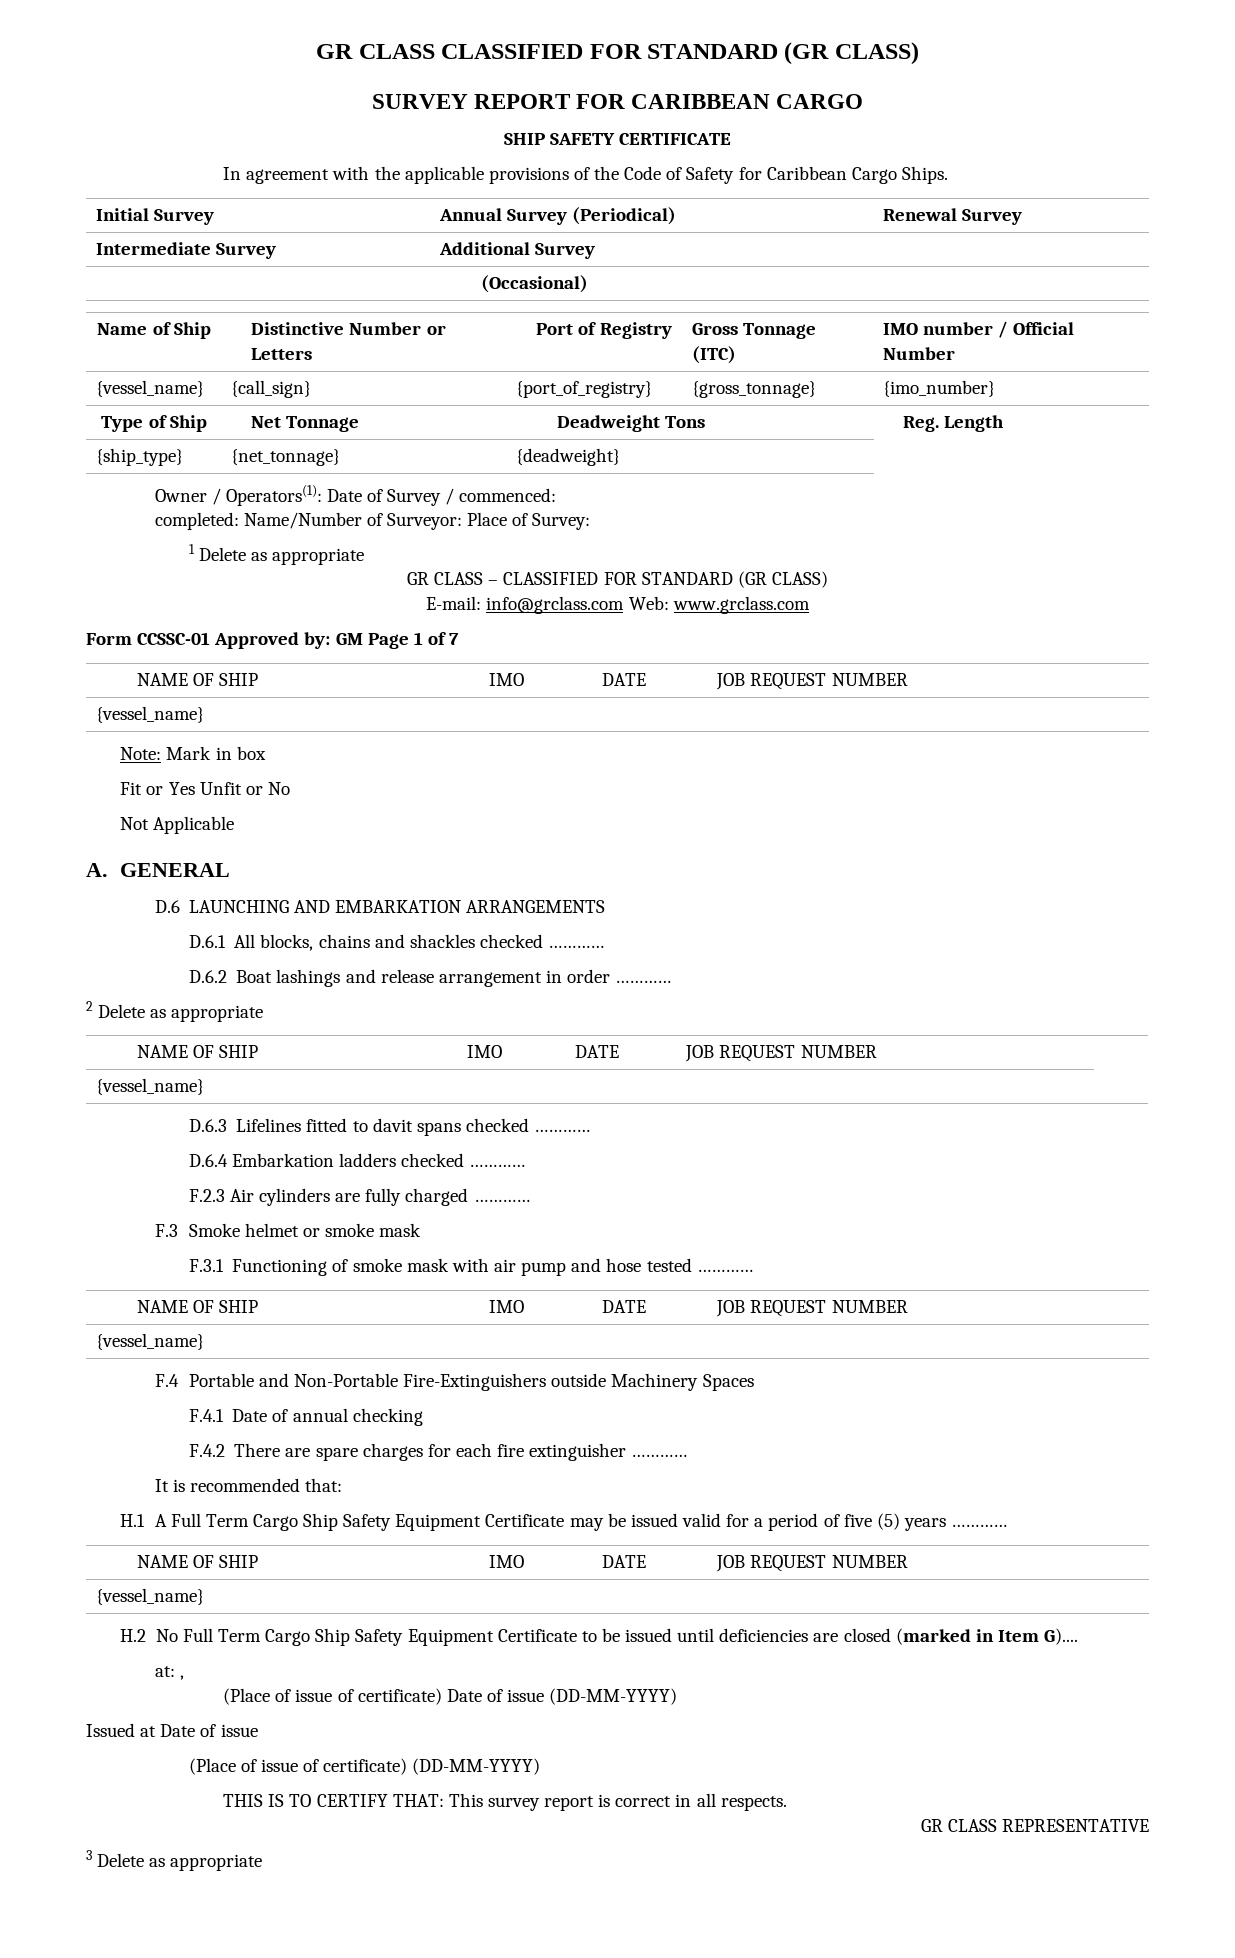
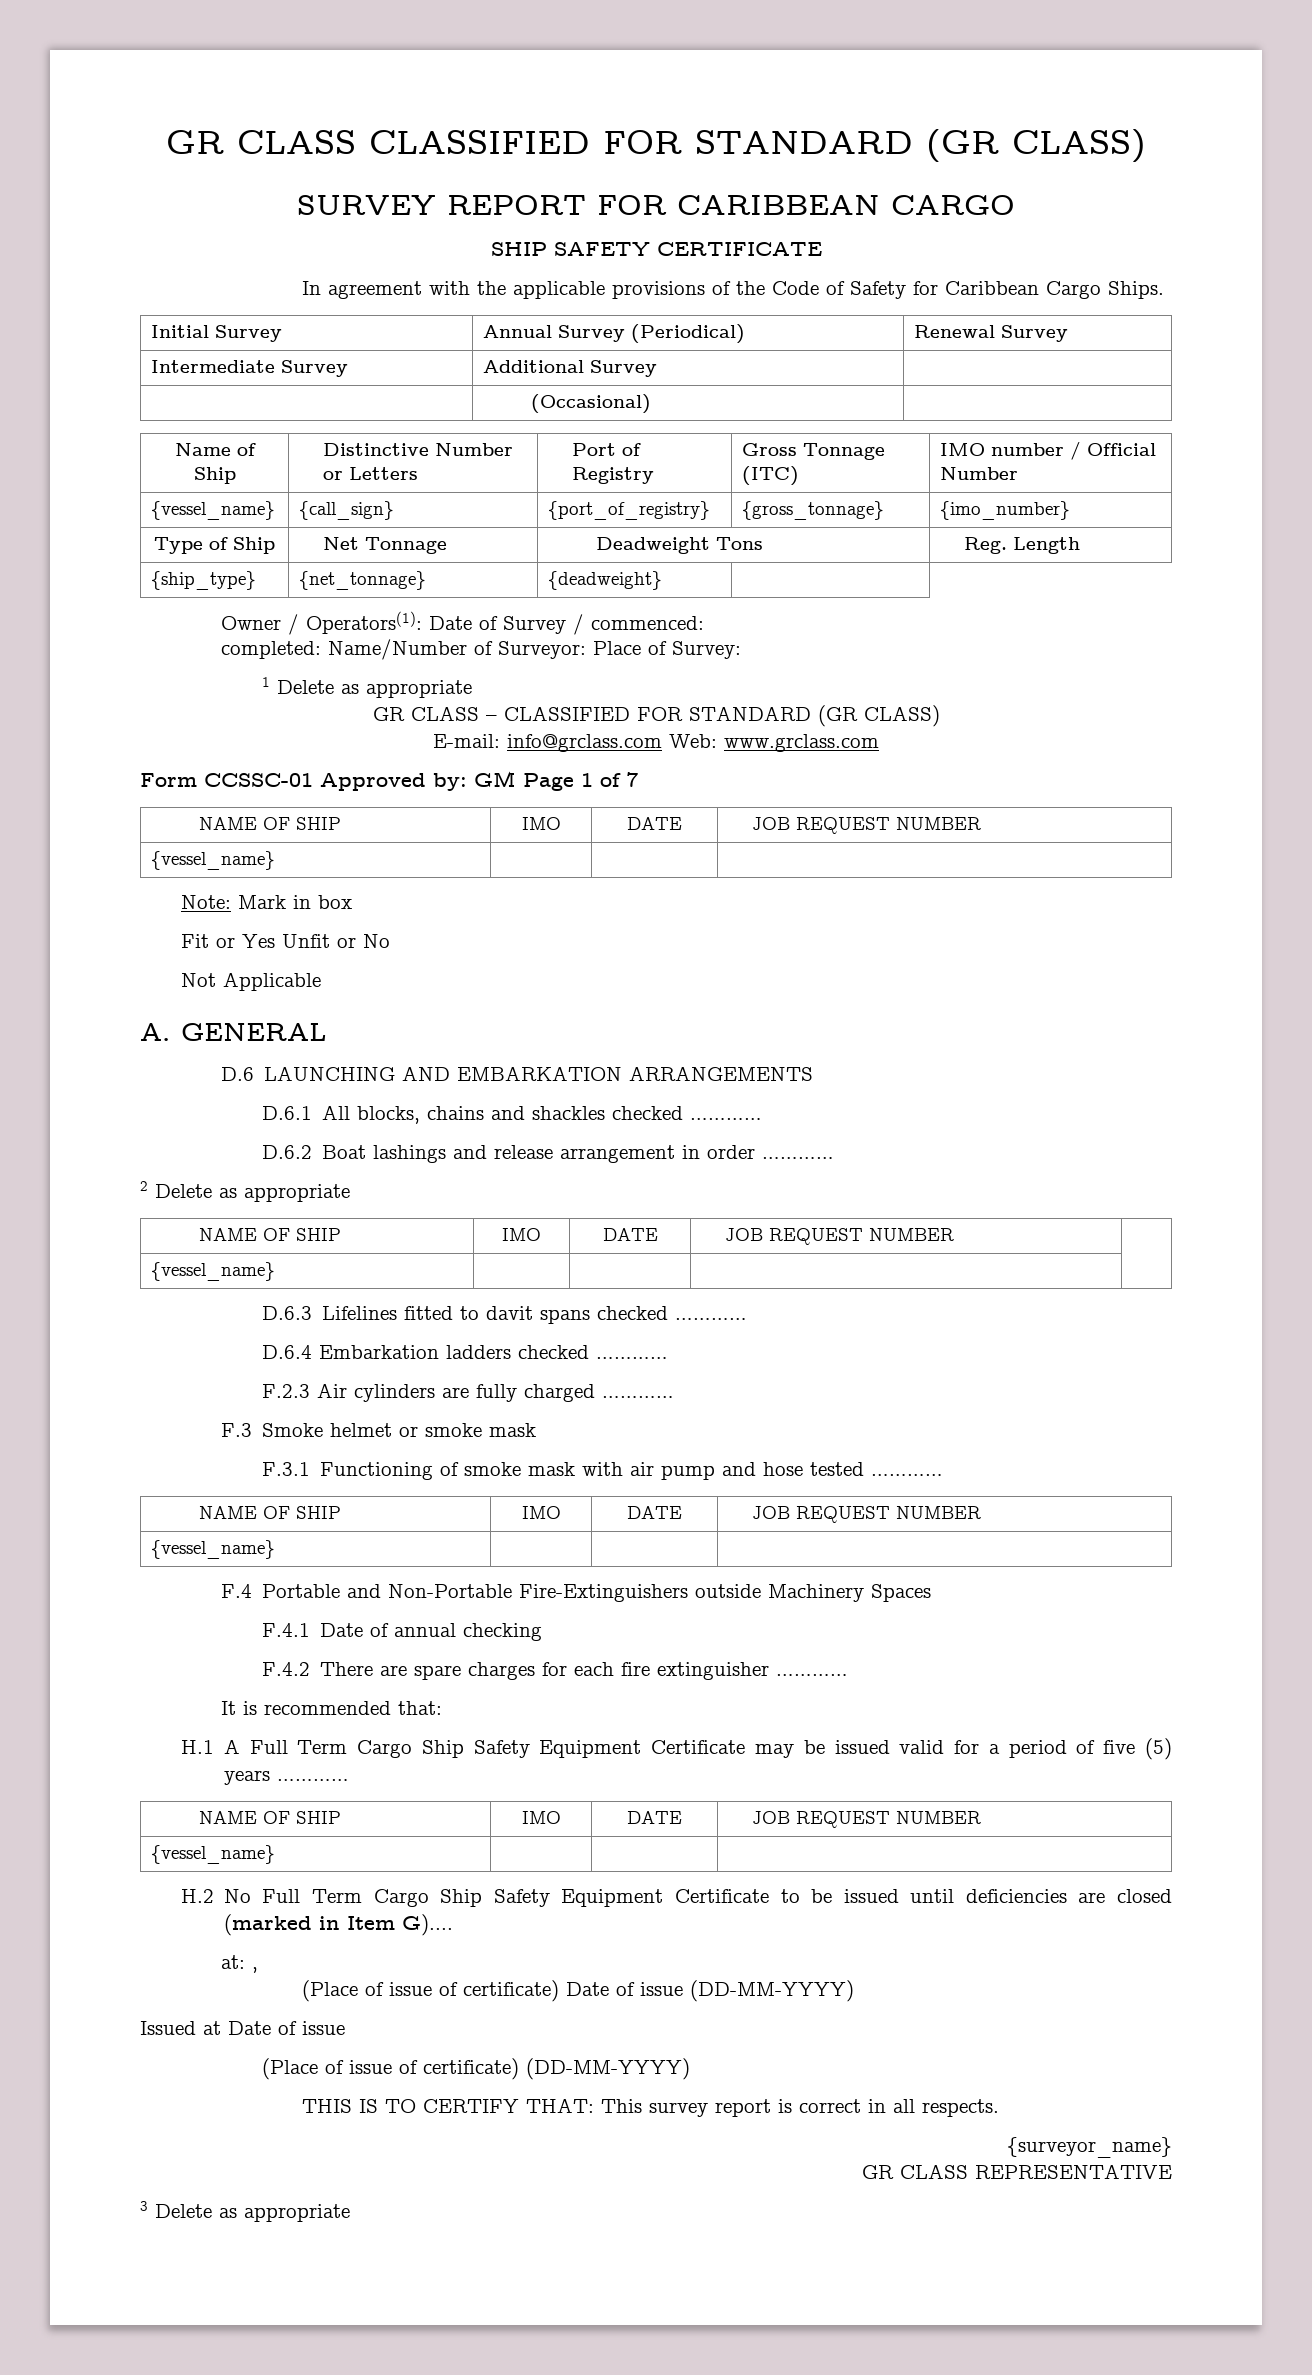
+ {surveyor_name}

